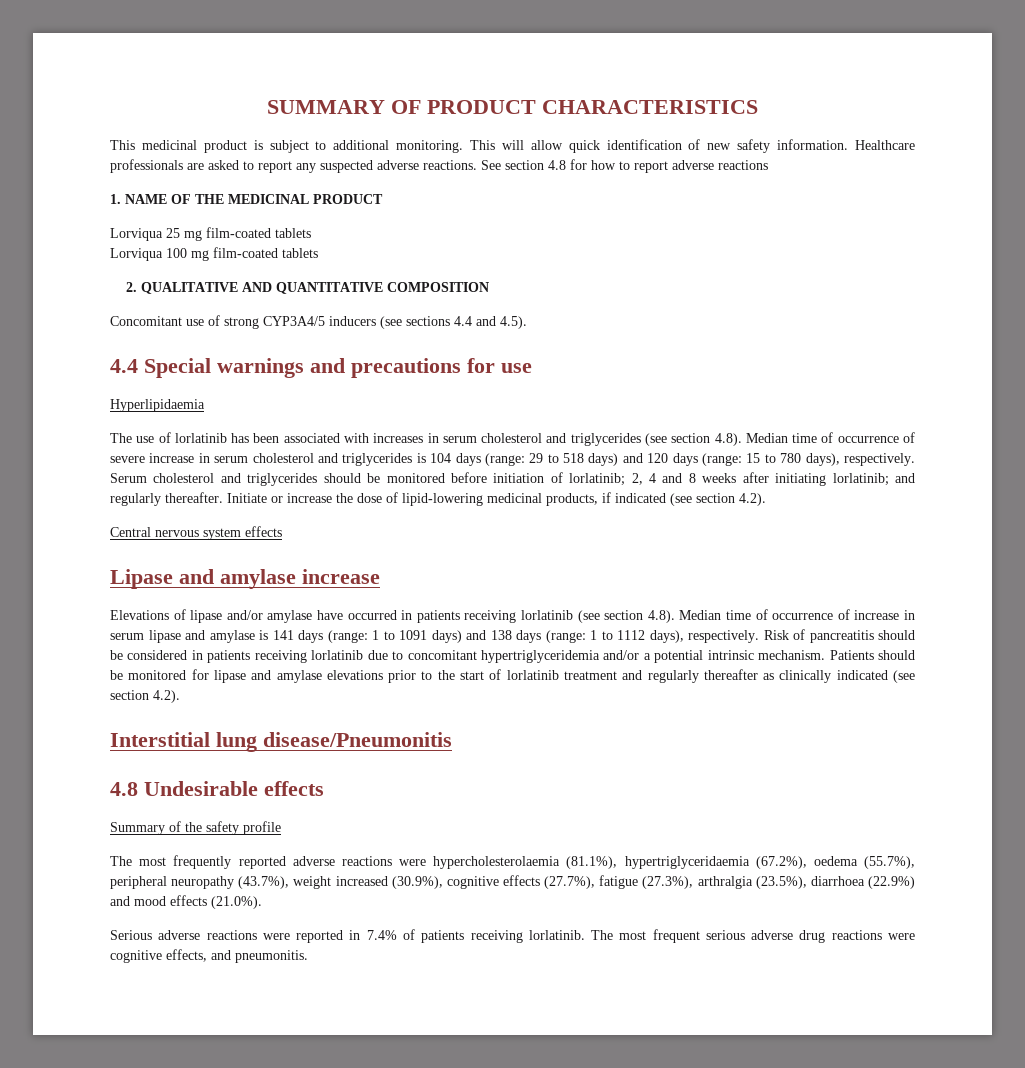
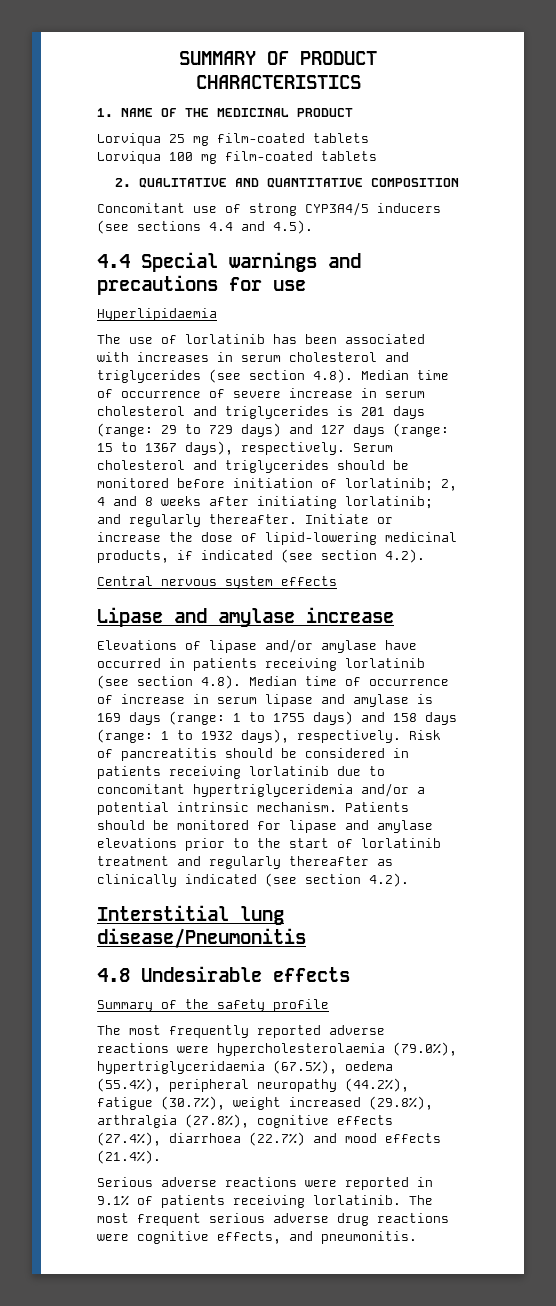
- This medicinal product is subject to additional monitoring. This will allow quick identification of new safety information. Healthcare professionals are asked to report any suspected adverse reactions. See section 4.8 for how to report adverse reactions
- The use of lorlatinib has been associated with increases in serum cholesterol and triglycerides (see section 4.8). Median time of occurrence of severe increase in serum cholesterol and triglycerides is 104 days (range: 29 to 518 days) and 120 days (range: 15 to 780 days), respectively.
+ The use of lorlatinib has been associated with increases in serum cholesterol and triglycerides (see section 4.8). Median time of occurrence of severe increase in serum cholesterol and triglycerides is 201 days (range: 29 to 729 days) and 127 days (range: 15 to 1367 days), respectively.
- Elevations of lipase and/or amylase have occurred in patients receiving lorlatinib (see section 4.8). Median time of occurrence of increase in serum lipase and amylase is 141 days (range: 1 to 1091 days) and 138 days (range: 1 to 1112 days), respectively.
+ Elevations of lipase and/or amylase have occurred in patients receiving lorlatinib (see section 4.8). Median time of occurrence of increase in serum lipase and amylase is 169 days (range: 1 to 1755 days) and 158 days (range: 1 to 1932 days), respectively.
- The most frequently reported adverse reactions were hypercholesterolaemia (81.1%), hypertriglyceridaemia (67.2%), oedema (55.7%), peripheral neuropathy (43.7%), weight increased (30.9%), cognitive effects (27.7%), fatigue (27.3%), arthralgia (23.5%), diarrhoea (22.9%) and mood effects (21.0%).
+ The most frequently reported adverse reactions were hypercholesterolaemia (79.0%), hypertriglyceridaemia (67.5%), oedema (55.4%), peripheral neuropathy (44.2%), fatigue (30.7%), weight increased (29.8%), arthralgia (27.8%), cognitive effects (27.4%), diarrhoea (22.7%) and mood effects (21.4%).
- Serious adverse reactions were reported in 7.4% of patients receiving lorlatinib.
+ Serious adverse reactions were reported in 9.1% of patients receiving lorlatinib.

